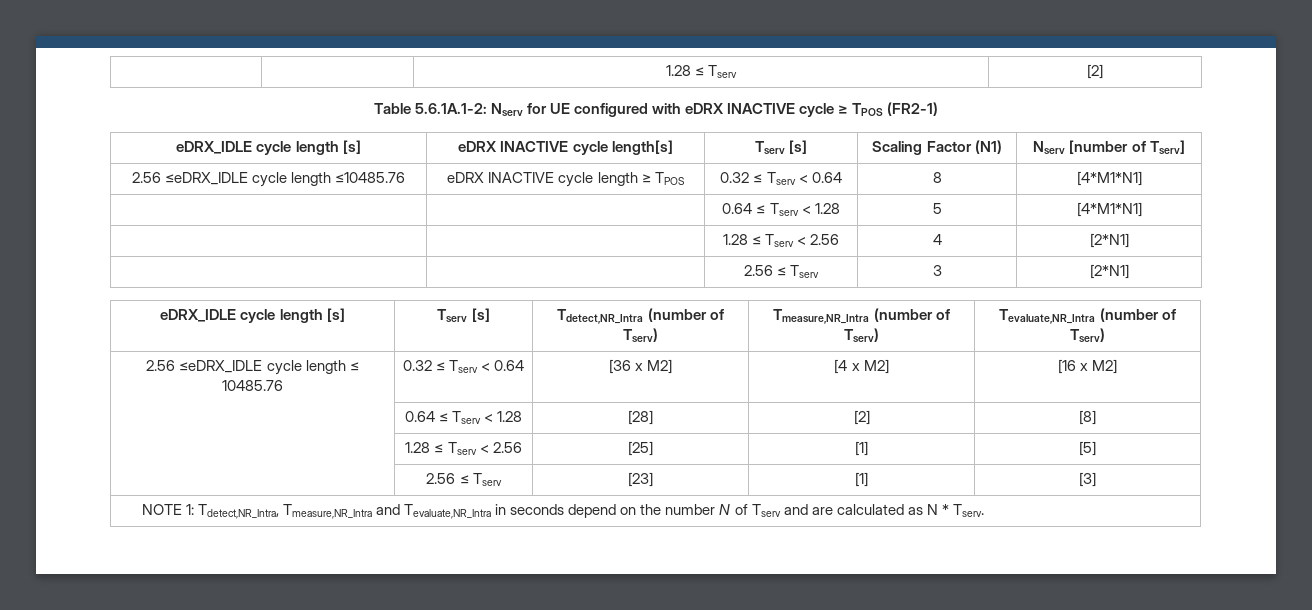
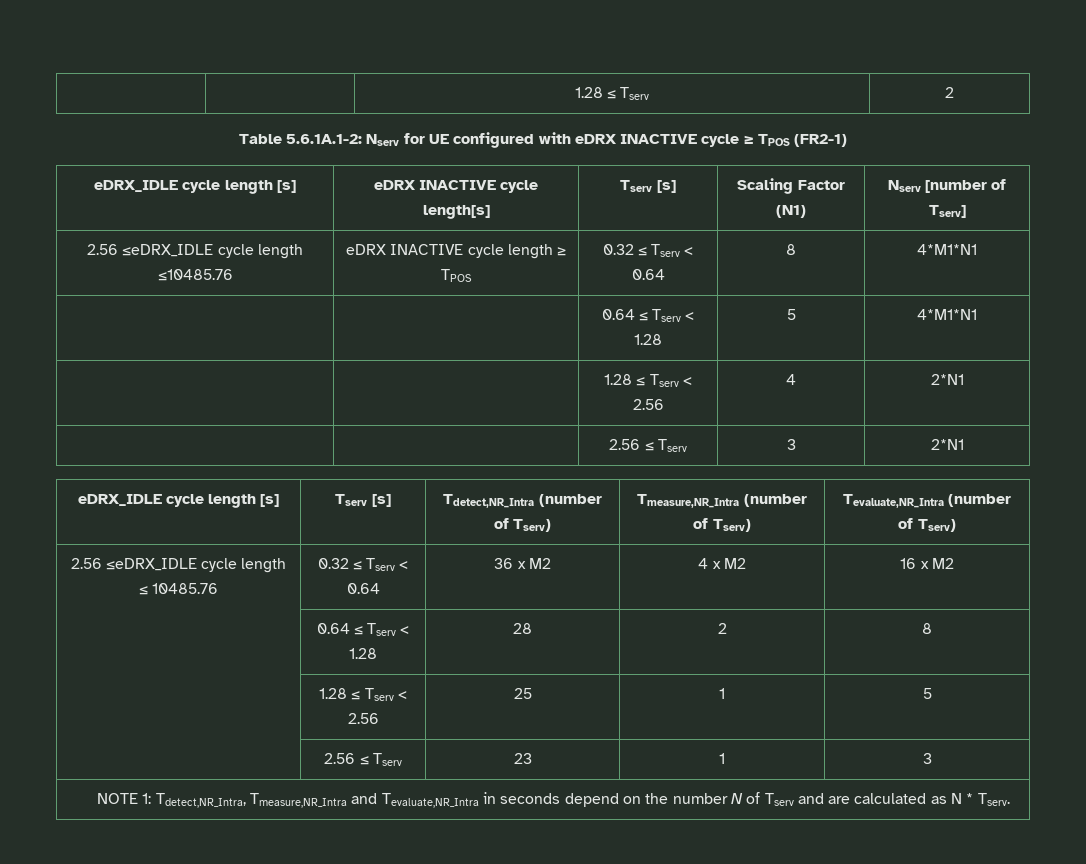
- | | 1.28 ≤ Tserv | [2]
+ | | 1.28 ≤ Tserv | 2
- 2.56 ≤eDRX_IDLE cycle length ≤10485.76 | eDRX INACTIVE cycle length ≥ TPOS | 0.32 ≤ Tserv < 0.64 | 8 | [4*M1*N1]
+ 2.56 ≤eDRX_IDLE cycle length ≤10485.76 | eDRX INACTIVE cycle length ≥ TPOS | 0.32 ≤ Tserv < 0.64 | 8 | 4*M1*N1
- | | 0.64 ≤ Tserv < 1.28 | 5 | [4*M1*N1]
+ | | 0.64 ≤ Tserv < 1.28 | 5 | 4*M1*N1
- | | 1.28 ≤ Tserv < 2.56 | 4 | [2*N1]
+ | | 1.28 ≤ Tserv < 2.56 | 4 | 2*N1
- | | 2.56 ≤ Tserv | 3 | [2*N1]
+ | | 2.56 ≤ Tserv | 3 | 2*N1
- 2.56 ≤eDRX_IDLE cycle length ≤ 10485.76 | 0.32 ≤ Tserv < 0.64 | [36 x M2] | [4 x M2] | [16 x M2]
- | 0.64 ≤ Tserv < 1.28 | [28] | [2] | [8]
- | 1.28 ≤ Tserv < 2.56 | [25] | [1] | [5]
- | 2.56 ≤ Tserv | [23] | [1] | [3]
+ 2.56 ≤eDRX_IDLE cycle length ≤ 10485.76 | 0.32 ≤ Tserv < 0.64 | 36 x M2 | 4 x M2 | 16 x M2
+ | 0.64 ≤ Tserv < 1.28 | 28 | 2 | 8
+ | 1.28 ≤ Tserv < 2.56 | 25 | 1 | 5
+ | 2.56 ≤ Tserv | 23 | 1 | 3

